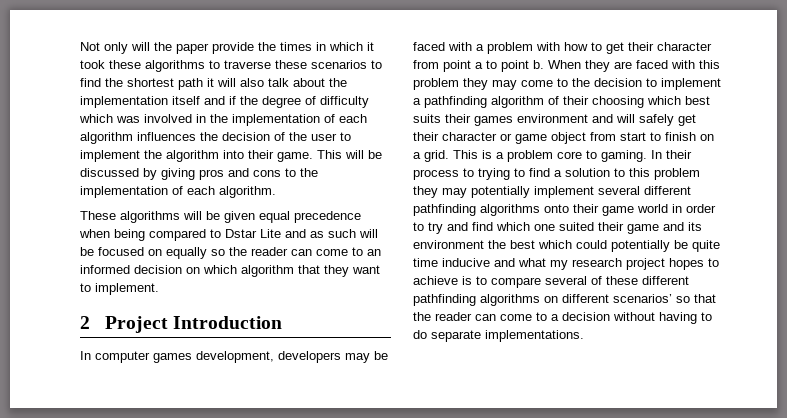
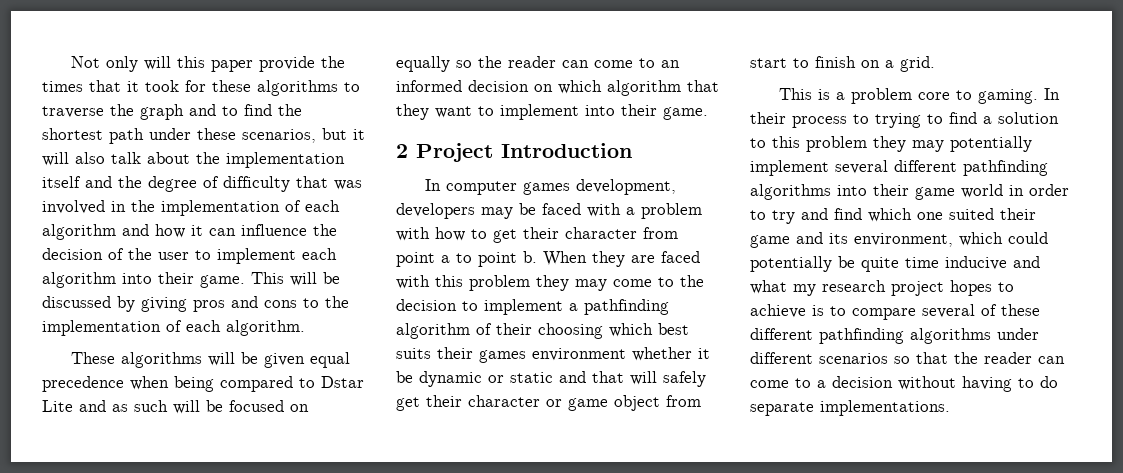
- Not only will the paper provide the times in which it took these algorithms to traverse these scenarios to find the shortest path it will also talk about the implementation itself and if the degree of difficulty which was involved in the implementation of each algorithm influences the decision of the user to implement the algorithm into their game.
+ Not only will this paper provide the times that it took for these algorithms to traverse the graph and to find the shortest path under these scenarios, but it will also talk about the implementation itself and the degree of difficulty that was involved in the implementation of each algorithm and how it can influence the decision of the user to implement each algorithm into their game.
- These algorithms will be given equal precedence when being compared to Dstar Lite and as such will be focused on equally so the reader can come to an informed decision on which algorithm that they want to implement.
+ These algorithms will be given equal precedence when being compared to Dstar Lite and as such will be focused on equally so the reader can come to an informed decision on which algorithm that they want to implement into their game.
- When they are faced with this problem they may come to the decision to implement a pathfinding algorithm of their choosing which best suits their games environment and will safely get their character or game object from start to finish on a grid. This is a problem core to gaming.
+ When they are faced with this problem they may come to the decision to implement a pathfinding algorithm of their choosing which best suits their games environment whether it be dynamic or static and that will safely get their character or game object from start to finish on a grid.
+ This is a problem core to gaming.
- In their process to trying to find a solution to this problem they may potentially implement several different pathfinding algorithms onto their game world in order to try and find which one suited their game and its environment the best which could potentially be quite time inducive and what my research project hopes to achieve is to compare several of these different pathfinding algorithms on different scenarios’ so that the reader can come to a decision without having to do separate implementations.
+ In their process to trying to find a solution to this problem they may potentially implement several different pathfinding algorithms into their game world in order to try and find which one suited their game and its environment, which could potentially be quite time inducive and what my research project hopes to achieve is to compare several of these different pathfinding algorithms under different scenarios so that the reader can come to a decision without having to do separate implementations.

